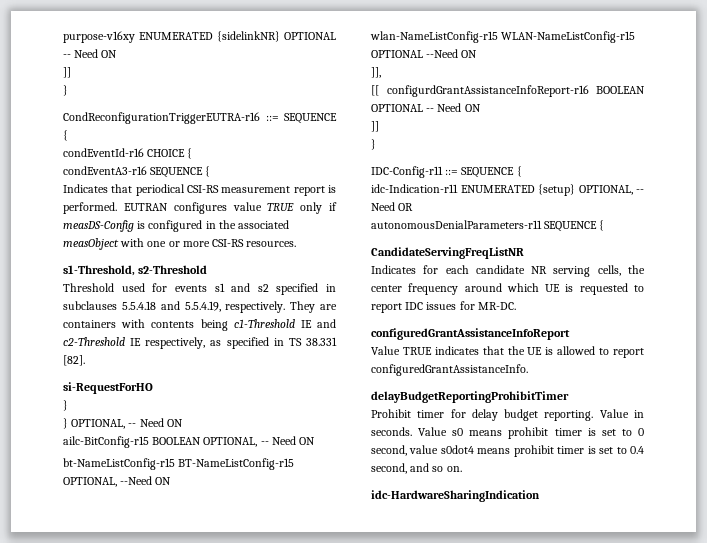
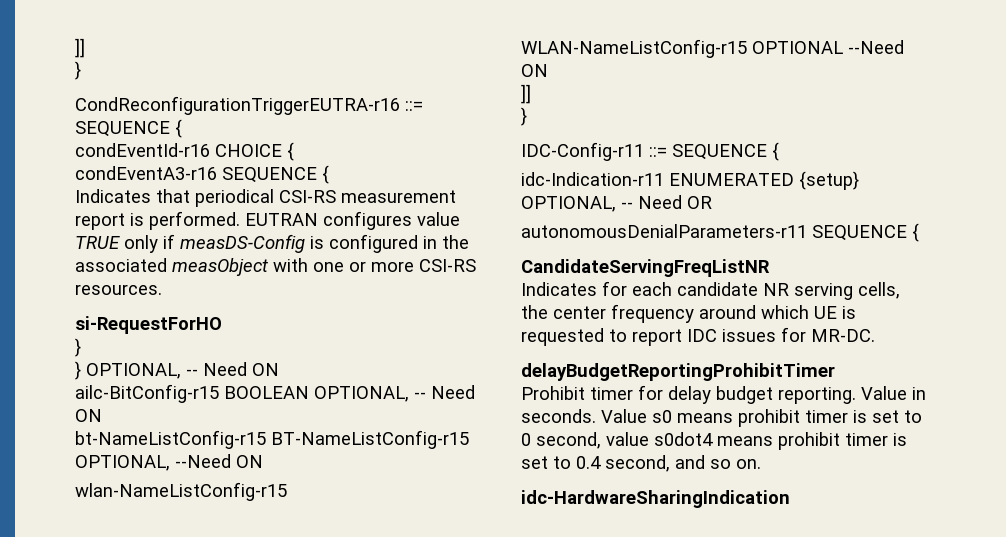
- purpose-v16xy ENUMERATED {sidelinkNR} OPTIONAL -- Need ON
- s1-Threshold, s2-Threshold
- Threshold used for events s1 and s2 specified in subclauses 5.5.4.18 and 5.5.4.19, respectively. They are containers with contents being c1-Threshold IE and c2-Threshold IE respectively, as specified in TS 38.331 [82].
- ]],
- [[ configurdGrantAssistanceInfoReport-r16 BOOLEAN OPTIONAL -- Need ON
- configuredGrantAssistanceInfoReport
- Value TRUE indicates that the UE is allowed to report configuredGrantAssistanceInfo.

